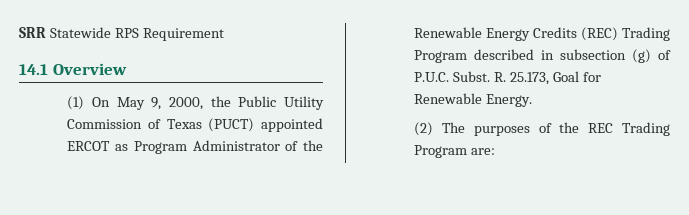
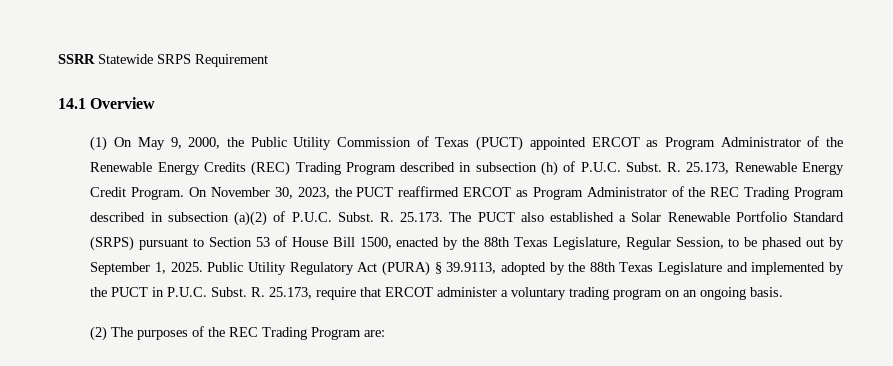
- SRR Statewide RPS Requirement
+ SSRR Statewide SRPS Requirement
- (1) On May 9, 2000, the Public Utility Commission of Texas (PUCT) appointed ERCOT as Program Administrator of the Renewable Energy Credits (REC) Trading Program described in subsection (g) of P.U.C. Subst.
+ (1) On May 9, 2000, the Public Utility Commission of Texas (PUCT) appointed ERCOT as Program Administrator of the Renewable Energy Credits (REC) Trading Program described in subsection (h) of P.U.C. Subst.
- R. 25.173, Goal for Renewable Energy.
+ R. 25.173, Renewable Energy Credit Program. On November 30, 2023, the PUCT reaffirmed ERCOT as Program Administrator of the REC Trading Program described in subsection (a)(2) of P.U.C. Subst. R. 25.173. The PUCT also established a Solar Renewable Portfolio Standard (SRPS) pursuant to Section 53 of House Bill 1500, enacted by the 88th Texas Legislature, Regular Session, to be phased out by September 1, 2025. Public Utility Regulatory Act (PURA) § 39.9113, adopted by the 88th Texas Legislature and implemented by the PUCT in P.U.C. Subst. R. 25.173, require that ERCOT administer a voluntary trading program on an ongoing basis.

